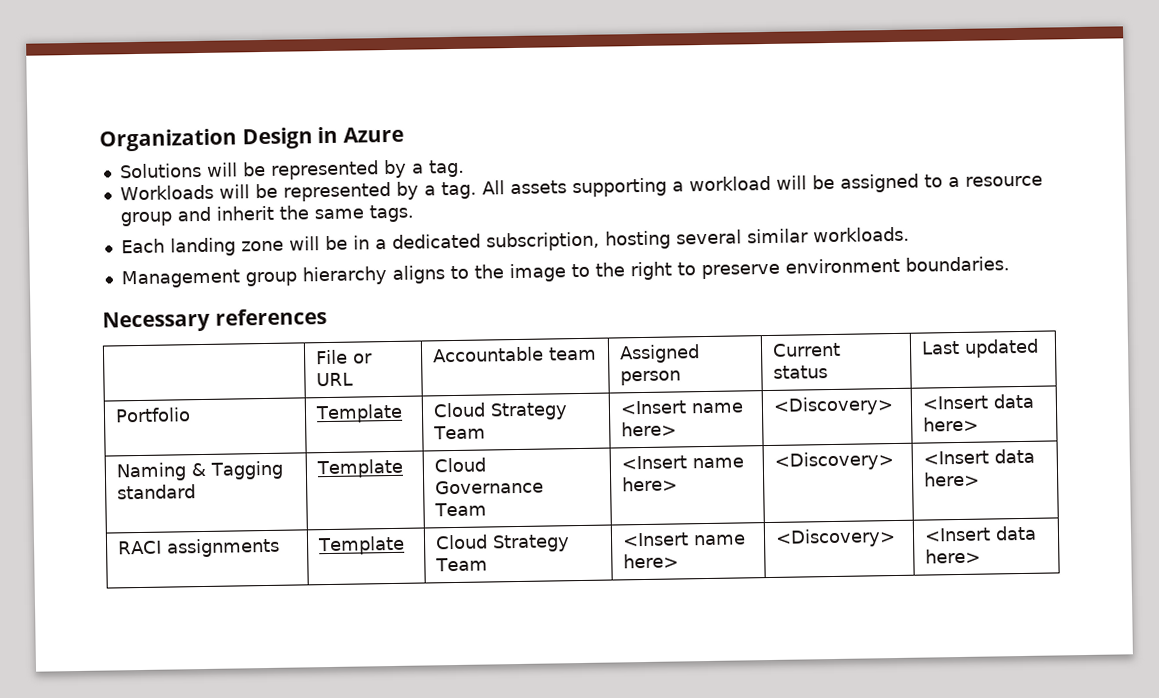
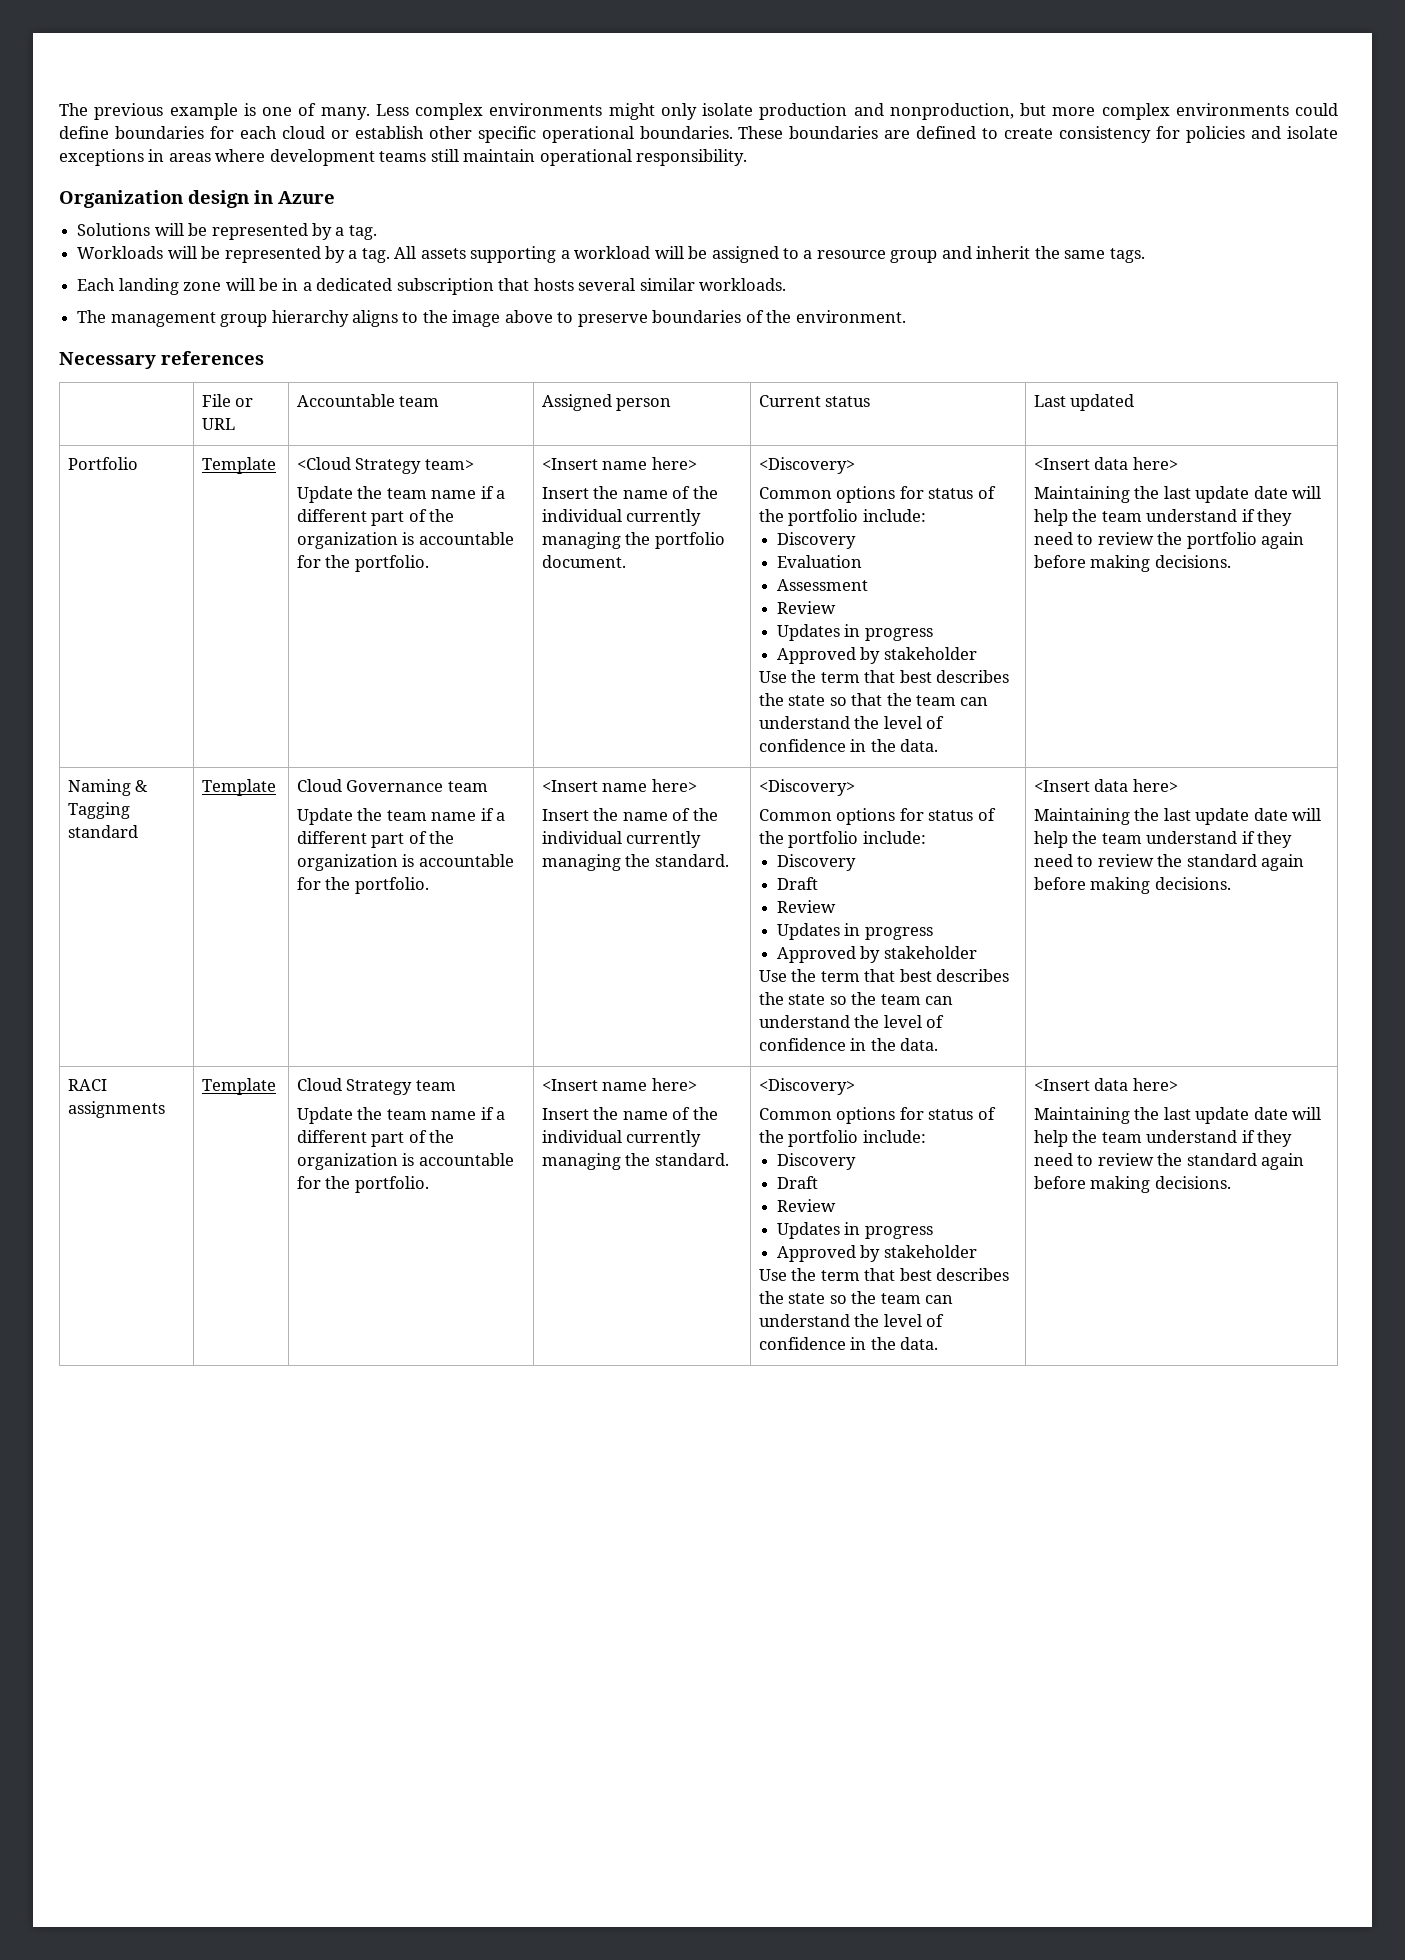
- Organization Design in Azure
+ The previous example is one of many. Less complex environments might only isolate production and nonproduction, but more complex environments could define boundaries for each cloud or establish other specific operational boundaries. These boundaries are defined to create consistency for policies and isolate exceptions in areas where development teams still maintain operational responsibility.
+ Organization design in Azure
- Each landing zone will be in a dedicated subscription, hosting several similar workloads.
+ Each landing zone will be in a dedicated subscription that hosts several similar workloads.
- Management group hierarchy aligns to the image to the right to preserve environment boundaries.
+ The management group hierarchy aligns to the image above to preserve boundaries of the environment.
- Portfolio | Template | Cloud Strategy Team | <Insert name here> | <Discovery> | <Insert data here>
+ Portfolio | Template | <Cloud Strategy team>
+ Update the team name if a different part of the organization is accountable for the portfolio. | <Insert name here>
+ Insert the name of the individual currently managing the portfolio document. | <Discovery>
+ Common options for status of the portfolio include:
+ Discovery
+ Evaluation
+ Assessment
+ Review
+ Updates in progress
+ Approved by stakeholder
+ Use the term that best describes the state so that the team can understand the level of confidence in the data. | <Insert data here>
+ Maintaining the last update date will help the team understand if they need to review the portfolio again before making decisions.
- Cloud Governance Team | <Insert name here> | <Discovery> | <Insert data here>
+ Cloud Governance team
+ Update the team name if a different part of the organization is accountable for the portfolio. | <Insert name here>
+ Insert the name of the individual currently managing the standard. | <Discovery>
+ Common options for status of the portfolio include:
+ Discovery
+ Draft
+ Review
+ Updates in progress
+ Approved by stakeholder
+ Use the term that best describes the state so the team can understand the level of confidence in the data. | <Insert data here>
+ Maintaining the last update date will help the team understand if they need to review the standard again before making decisions.
- RACI assignments | Template | Cloud Strategy Team | <Insert name here> | <Discovery> | <Insert data here>
+ RACI assignments | Template | Cloud Strategy team
+ Update the team name if a different part of the organization is accountable for the portfolio. | <Insert name here>
+ Insert the name of the individual currently managing the standard. | <Discovery>
+ Common options for status of the portfolio include:
+ Discovery
+ Draft
+ Review
+ Updates in progress
+ Approved by stakeholder
+ Use the term that best describes the state so the team can understand the level of confidence in the data. | <Insert data here>
+ Maintaining the last update date will help the team understand if they need to review the standard again before making decisions.

